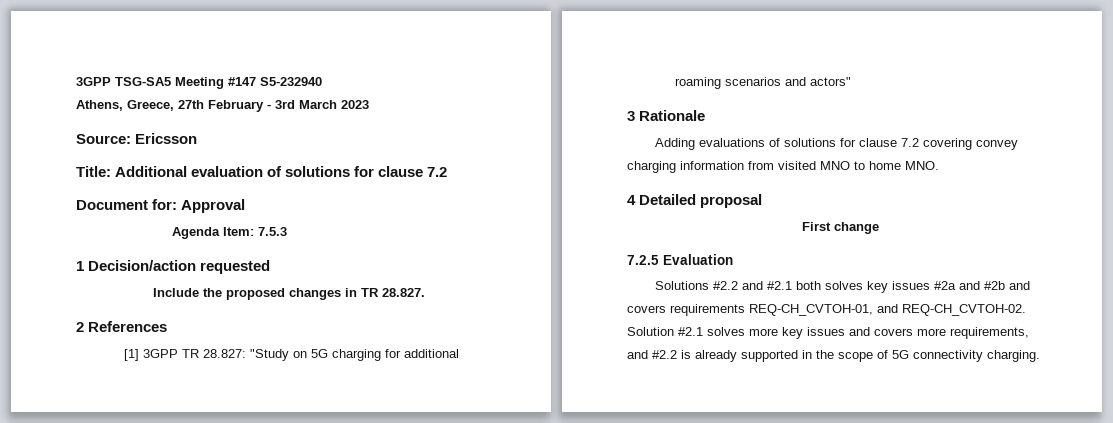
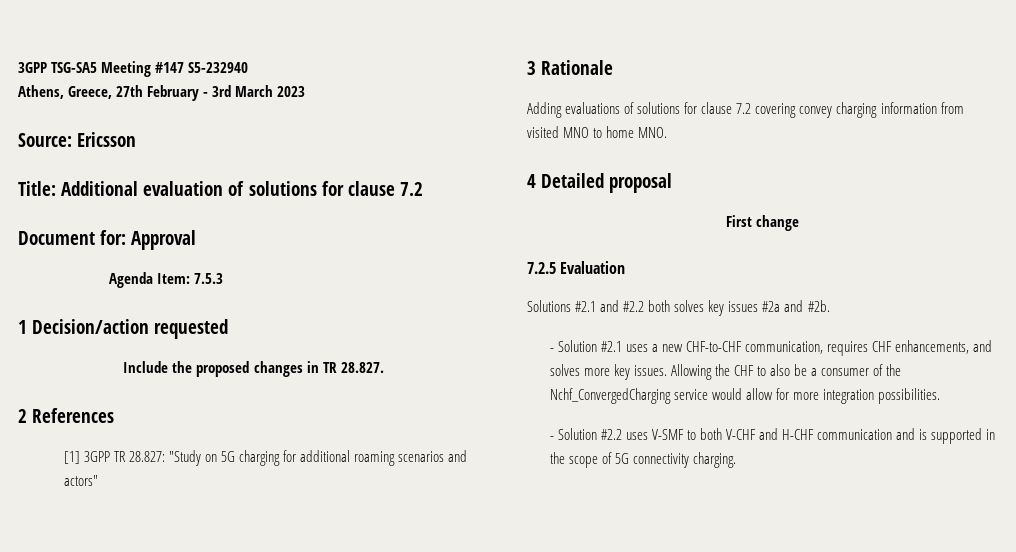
- Solutions #2.2 and #2.1 both solves key issues #2a and #2b and covers requirements REQ-CH_CVTOH-01, and REQ-CH_CVTOH-02. Solution #2.1 solves more key issues and covers more requirements, and #2.2 is already supported in the scope of 5G connectivity charging.
+ Solutions #2.1 and #2.2 both solves key issues #2a and #2b.
+ - Solution #2.1 uses a new CHF-to-CHF communication, requires CHF enhancements, and solves more key issues. Allowing the CHF to also be a consumer of the Nchf_ConvergedCharging service would allow for more integration possibilities.
+ - Solution #2.2 uses V-SMF to both V-CHF and H-CHF communication and is supported in the scope of 5G connectivity charging.

